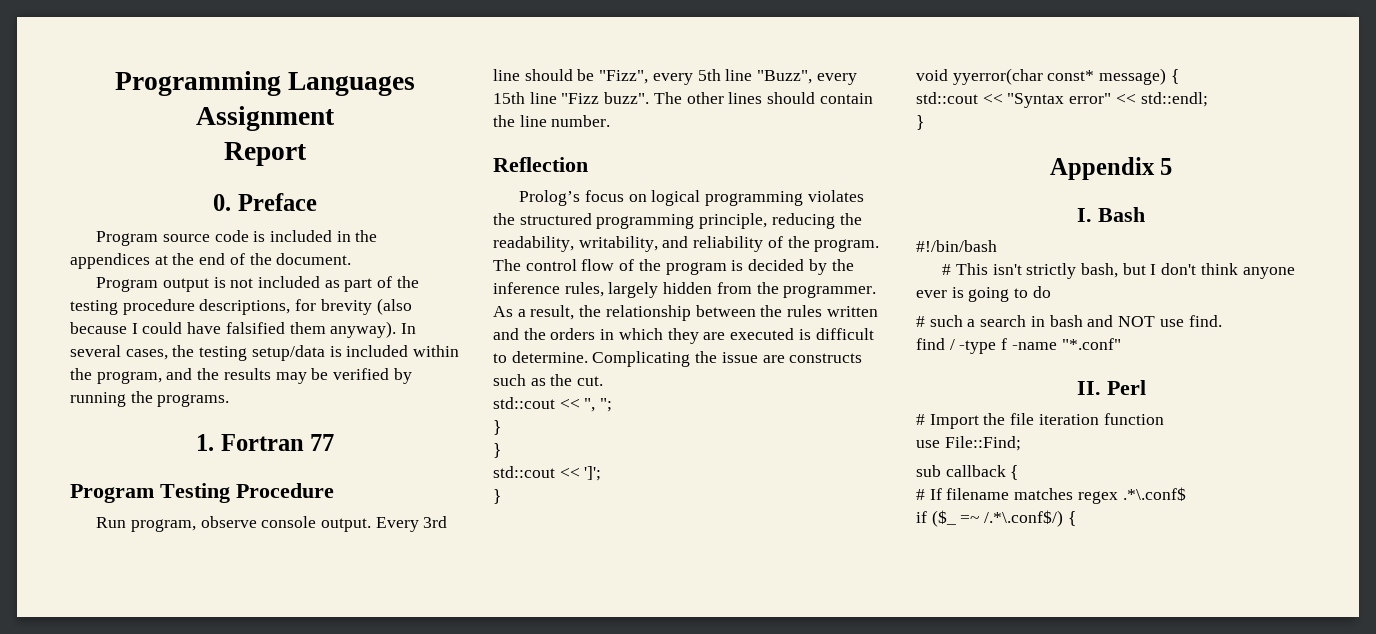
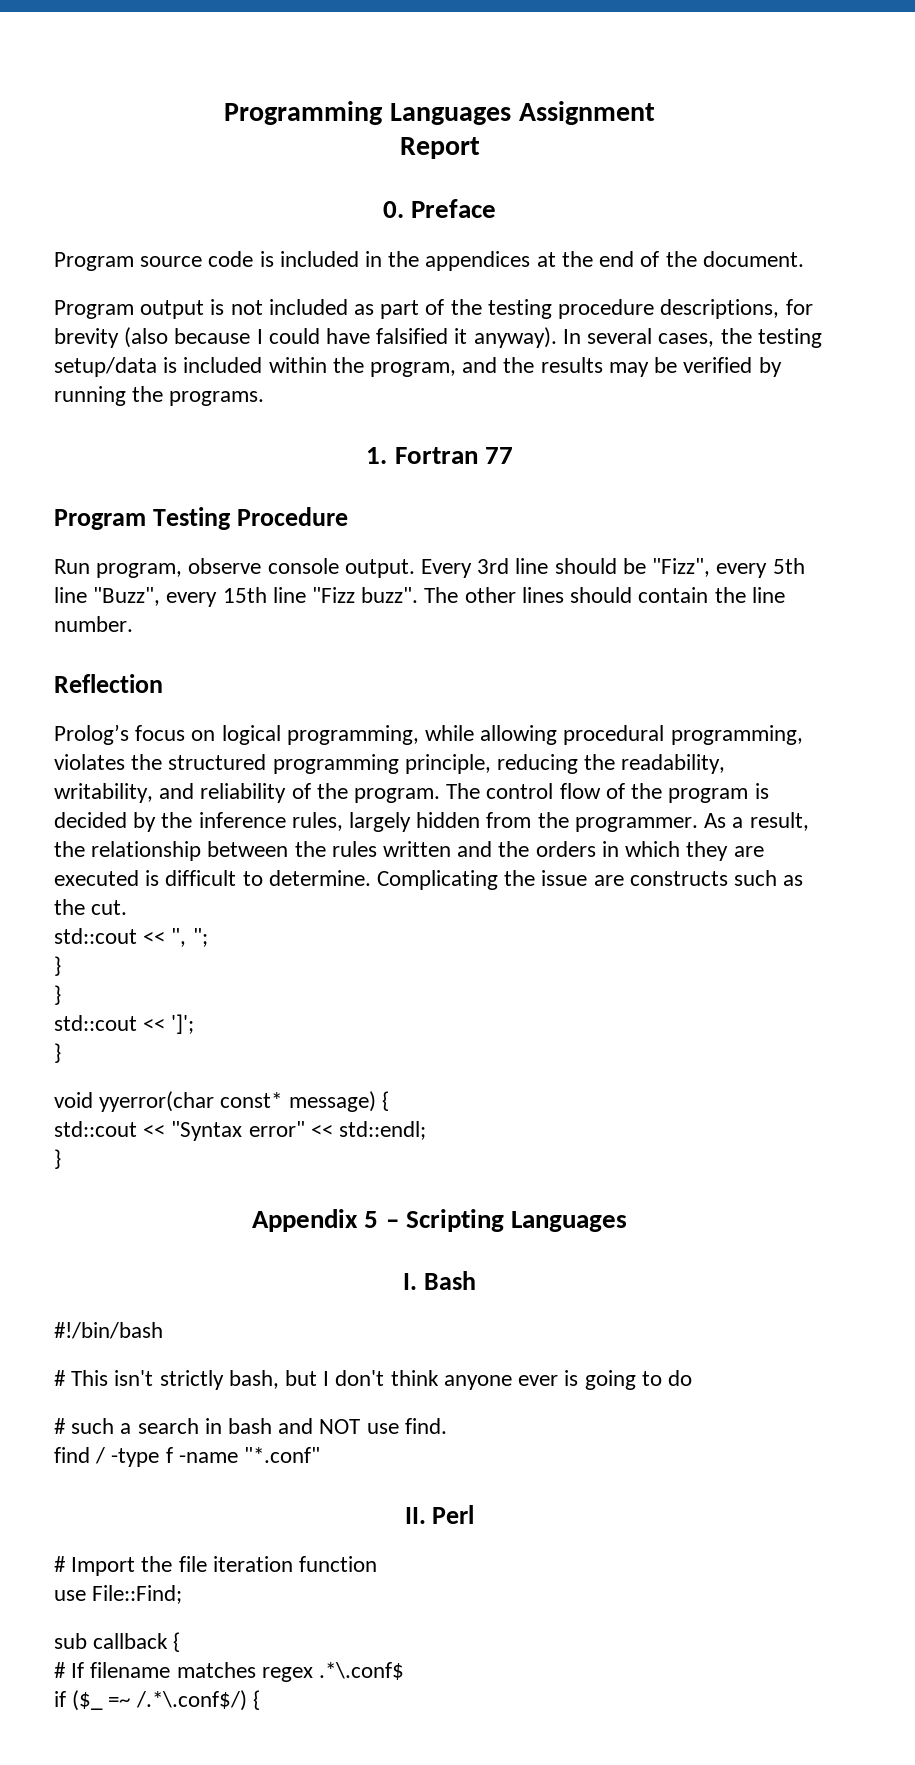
- Program output is not included as part of the testing procedure descriptions, for brevity (also because I could have falsified them anyway).
+ Program output is not included as part of the testing procedure descriptions, for brevity (also because I could have falsified it anyway).
- Prolog’s focus on logical programming violates the structured programming principle, reducing the readability, writability, and reliability of the program.
+ Prolog’s focus on logical programming, while allowing procedural programming, violates the structured programming principle, reducing the readability, writability, and reliability of the program.
- Appendix 5
+ Appendix 5 – Scripting Languages

